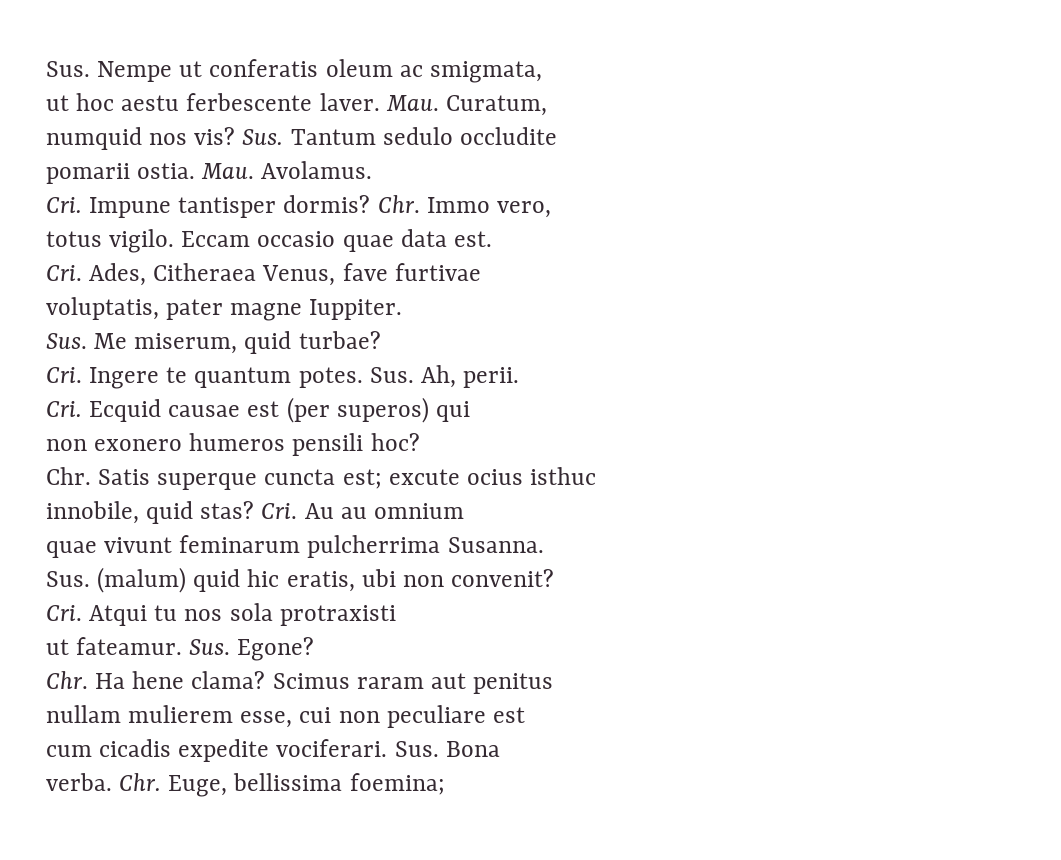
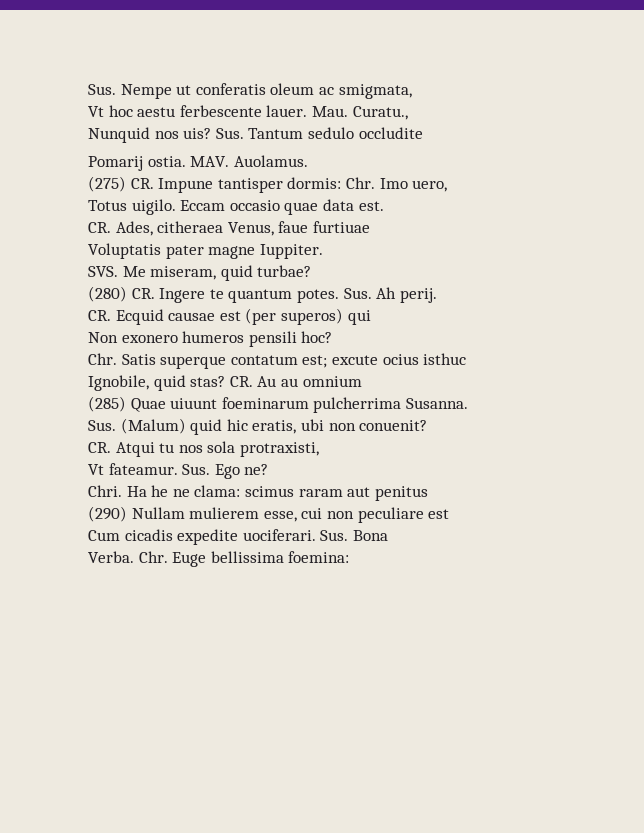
- ut hoc aestu ferbescente laver. Mau. Curatum,
- numquid nos vis? Sus. Tantum sedulo occludite
- pomarii ostia. Mau. Avolamus.
- Cri. Impune tantisper dormis? Chr. Immo vero,
- totus vigilo.
+ Vt hoc aestu ferbescente lauer. Mau. Curatu.,
+ Nunquid nos uis? Sus. Tantum sedulo occludite
+ Pomarij ostia. MAV. Auolamus.
+ (275) CR. Impune tantisper dormis: Chr. Imo uero,
+ Totus uigilo.
- Cri. Ades, Citheraea Venus, fave furtivae
- voluptatis, pater magne Iuppiter.
+ CR. Ades, citheraea Venus, faue furtiuae
+ Voluptatis pater magne Iuppiter.
- Sus. Me miserum, quid turbae?
+ SVS. Me miseram, quid turbae?
- Cri. Ingere te quantum potes.
+ (280) CR. Ingere te quantum potes.
- Sus. Ah, perii.
- Cri. Ecquid causae est (per superos) qui
+ Sus. Ah perij.
+ CR. Ecquid causae est (per superos) qui
- non exonero humeros pensili hoc?
+ Non exonero humeros pensili hoc?
- Chr. Satis superque cuncta est; excute ocius isthuc
+ Chr. Satis superque contatum est; excute ocius isthuc
- innobile, quid stas?
+ Ignobile, quid stas?
- Cri. Au au omnium
+ CR. Au au omnium
- quae vivunt feminarum pulcherrima Susanna.
+ (285) Quae uiuunt foeminarum pulcherrima Susanna.
- Sus. (malum) quid hic eratis, ubi non convenit?
- Cri. Atqui tu nos sola protraxisti
- ut fateamur. Sus. Egone?
- Chr. Ha hene clama? Scimus raram aut penitus
+ Sus. (Malum) quid hic eratis, ubi non conuenit?
+ CR. Atqui tu nos sola protraxisti,
+ Vt fateamur. Sus. Ego ne?
+ Chri. Ha he ne clama: scimus raram aut penitus
- nullam mulierem esse, cui non peculiare est
+ (290) Nullam mulierem esse, cui non peculiare est
- cum cicadis expedite vociferari.
+ Cum cicadis expedite uociferari.
- verba. Chr. Euge, bellissima foemina;
+ Verba. Chr. Euge bellissima foemina:

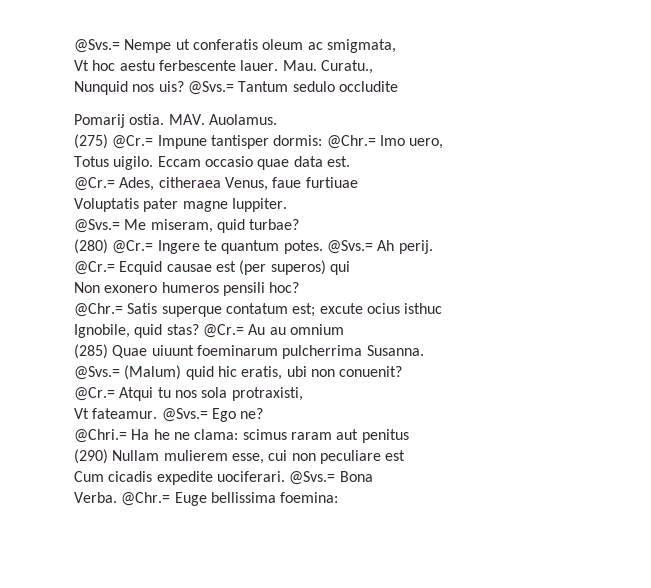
- Sus. Nempe ut conferatis oleum ac smigmata,
+ @Svs.= Nempe ut conferatis oleum ac smigmata,
- Sus. Tantum sedulo occludite
+ @Svs.= Tantum sedulo occludite
- (275) CR. Impune tantisper dormis: Chr. Imo uero,
+ (275) @Cr.= Impune tantisper dormis: @Chr.= Imo uero,
- CR. Ades, citheraea Venus, faue furtiuae
+ @Cr.= Ades, citheraea Venus, faue furtiuae
- SVS. Me miseram, quid turbae?
+ @Svs.= Me miseram, quid turbae?
- (280) CR. Ingere te quantum potes.
+ (280) @Cr.= Ingere te quantum potes.
- Sus. Ah perij.
+ @Svs.= Ah perij.
- CR. Ecquid causae est (per superos) qui
+ @Cr.= Ecquid causae est (per superos) qui
- Chr. Satis superque contatum est; excute ocius isthuc
+ @Chr.= Satis superque contatum est; excute ocius isthuc
- CR. Au au omnium
+ @Cr.= Au au omnium
- Sus. (Malum) quid hic eratis, ubi non conuenit?
+ @Svs.= (Malum) quid hic eratis, ubi non conuenit?
- CR. Atqui tu nos sola protraxisti,
+ @Cr.= Atqui tu nos sola protraxisti,
- Sus. Ego ne?
+ @Svs.= Ego ne?
- Chri. Ha he ne clama: scimus raram aut penitus
+ @Chri.= Ha he ne clama: scimus raram aut penitus
- Sus. Bona
+ @Svs.= Bona
- Chr. Euge bellissima foemina:
+ @Chr.= Euge bellissima foemina:

